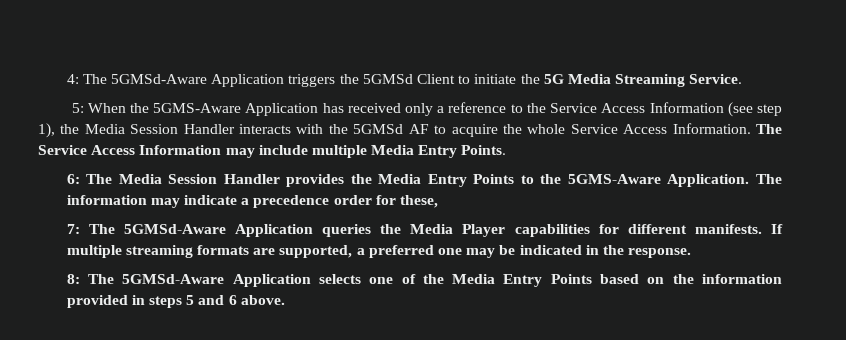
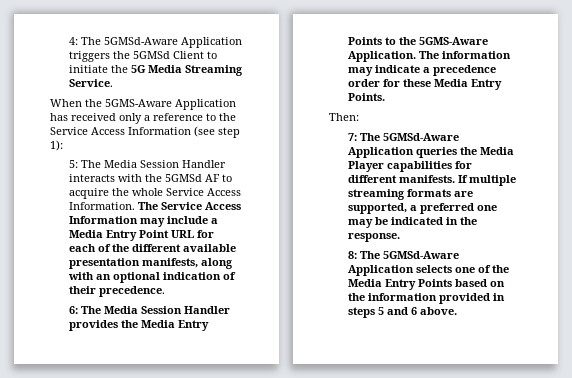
- 5: When the 5GMS-Aware Application has received only a reference to the Service Access Information (see step 1), the Media Session Handler interacts with the 5GMSd AF to acquire the whole Service Access Information.
+ When the 5GMS-Aware Application has received only a reference to the Service Access Information (see step 1):
+ 5: The Media Session Handler interacts with the 5GMSd AF to acquire the whole Service Access Information.
- The Service Access Information may include multiple Media Entry Points.
+ The Service Access Information may include a Media Entry Point URL for each of the different available presentation manifests, along with an optional indication of their precedence.
- The information may indicate a precedence order for these,
+ The information may indicate a precedence order for these Media Entry Points.
+ Then:

